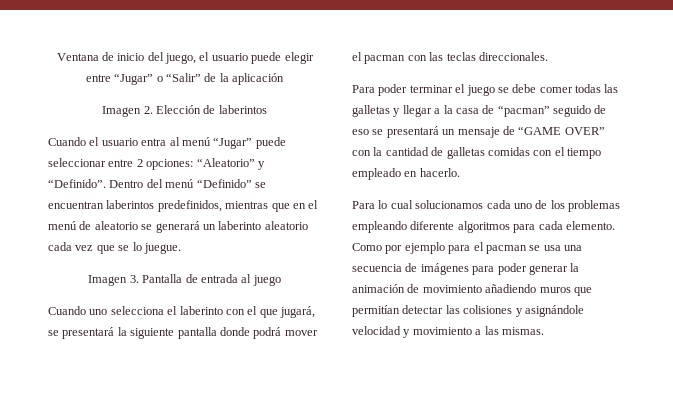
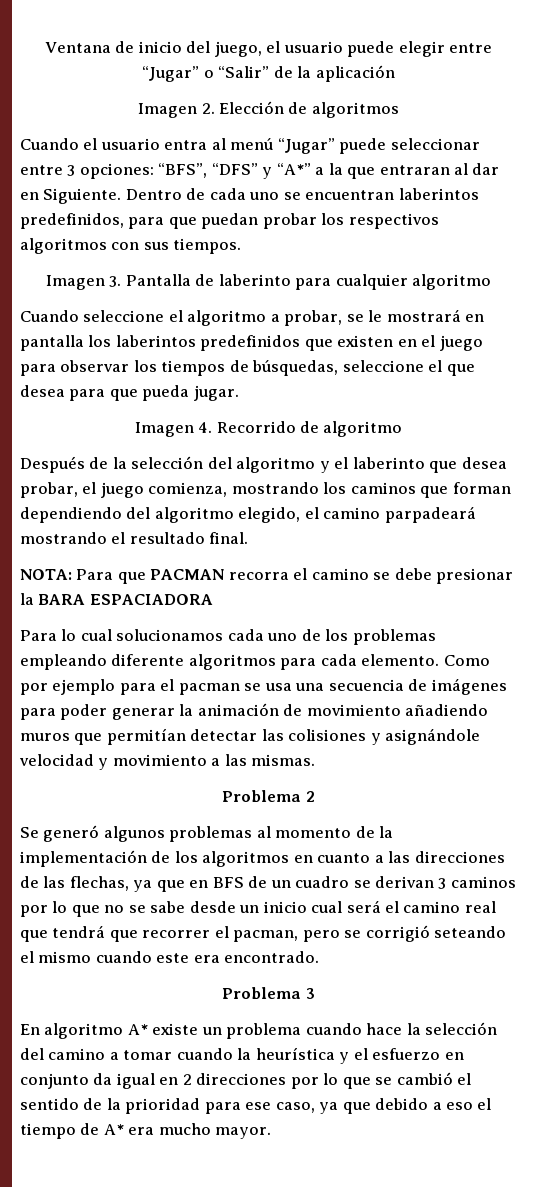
- Imagen 2. Elección de laberintos
+ Imagen 2. Elección de algoritmos
- Cuando el usuario entra al menú “Jugar” puede seleccionar entre 2 opciones: “Aleatorio” y “Definido”. Dentro del menú “Definido” se encuentran laberintos predefinidos, mientras que en el menú de aleatorio se generará un laberinto aleatorio cada vez que se lo juegue.
- Imagen 3. Pantalla de entrada al juego
- Cuando uno selecciona el laberinto con el que jugará, se presentará la siguiente pantalla donde podrá mover el pacman con las teclas direccionales.
- Para poder terminar el juego se debe comer todas las galletas y llegar a la casa de “pacman” seguido de eso se presentará un mensaje de “GAME OVER” con la cantidad de galletas comidas con el tiempo empleado en hacerlo.
+ Cuando el usuario entra al menú “Jugar” puede seleccionar entre 3 opciones: “BFS”, “DFS” y “A*” a la que entraran al dar en Siguiente. Dentro de cada uno se encuentran laberintos predefinidos, para que puedan probar los respectivos algoritmos con sus tiempos.
+ Imagen 3. Pantalla de laberinto para cualquier algoritmo
+ Cuando seleccione el algoritmo a probar, se le mostrará en pantalla los laberintos predefinidos que existen en el juego para observar los tiempos de búsquedas, seleccione el que desea para que pueda jugar.
+ Imagen 4. Recorrido de algoritmo
+ Después de la selección del algoritmo y el laberinto que desea probar, el juego comienza, mostrando los caminos que forman dependiendo del algoritmo elegido, el camino parpadeará mostrando el resultado final.
+ NOTA: Para que PACMAN recorra el camino se debe presionar la BARA ESPACIADORA
+ Problema 2
+ Se generó algunos problemas al momento de la implementación de los algoritmos en cuanto a las direcciones de las flechas, ya que en BFS de un cuadro se derivan 3 caminos por lo que no se sabe desde un inicio cual será el camino real que tendrá que recorrer el pacman, pero se corrigió seteando el mismo cuando este era encontrado.
+ Problema 3
+ En algoritmo A* existe un problema cuando hace la selección del camino a tomar cuando la heurística y el esfuerzo en conjunto da igual en 2 direcciones por lo que se cambió el sentido de la prioridad para ese caso, ya que debido a eso el tiempo de A* era mucho mayor.

